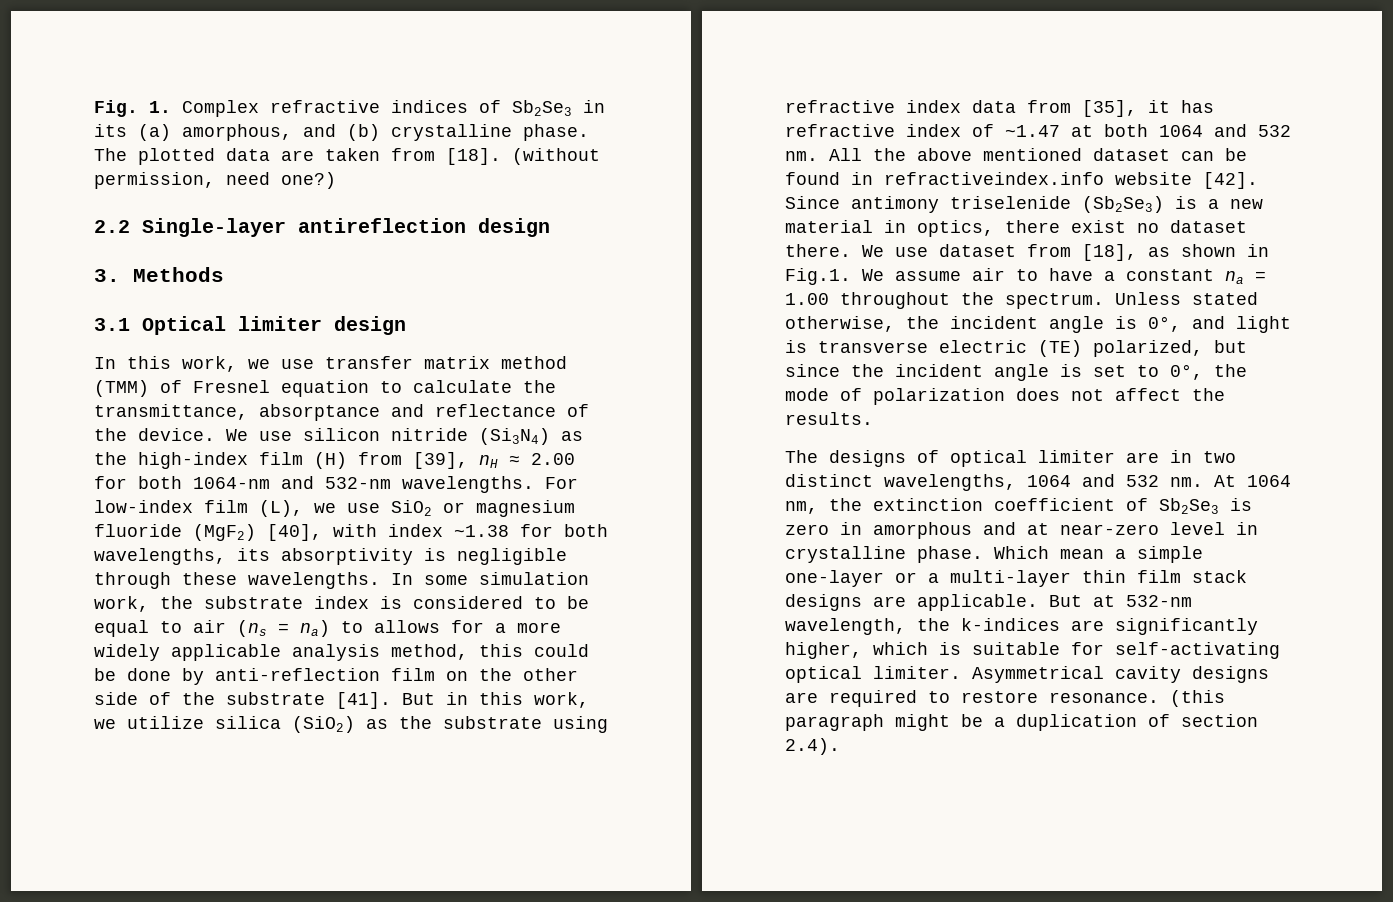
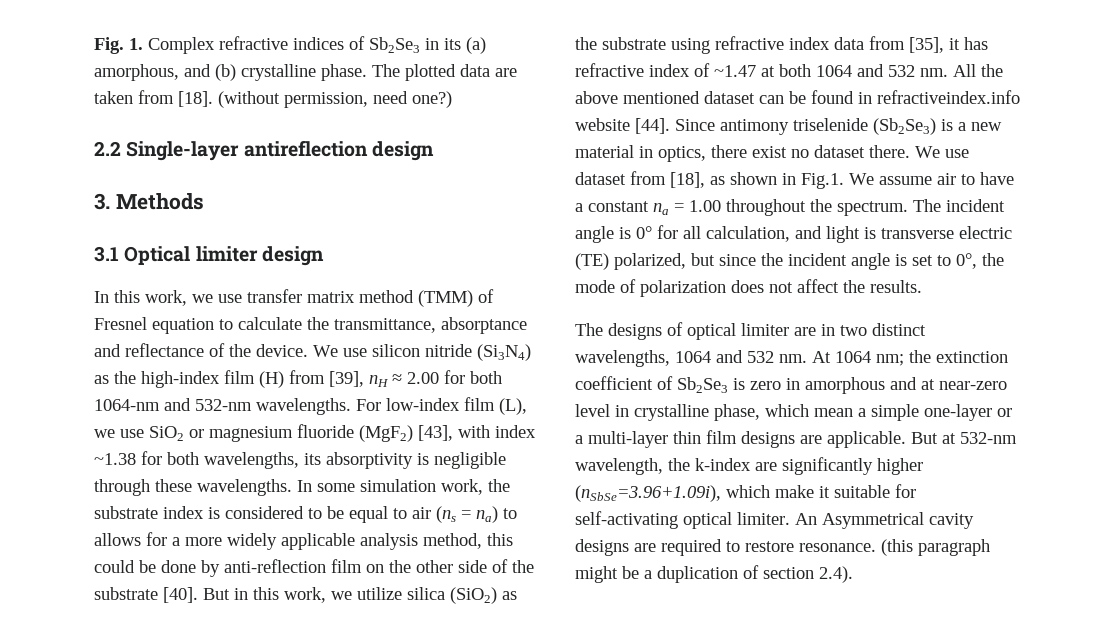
- For low-index film (L), we use SiO2 or magnesium fluoride (MgF2) [40], with index ~1.38 for both wavelengths, its absorptivity is negligible through these wavelengths.
+ For low-index film (L), we use SiO2 or magnesium fluoride (MgF2) [43], with index ~1.38 for both wavelengths, its absorptivity is negligible through these wavelengths.
- In some simulation work, the substrate index is considered to be equal to air (ns = na) to allows for a more widely applicable analysis method, this could be done by anti-reflection film on the other side of the substrate [41].
+ In some simulation work, the substrate index is considered to be equal to air (ns = na) to allows for a more widely applicable analysis method, this could be done by anti-reflection film on the other side of the substrate [40].
- All the above mentioned dataset can be found in refractiveindex.info website [42].
+ All the above mentioned dataset can be found in refractiveindex.info website [44].
- Unless stated otherwise, the incident angle is 0°, and light is transverse electric (TE) polarized, but since the incident angle is set to 0°, the mode of polarization does not affect the results.
+ The incident angle is 0° for all calculation, and light is transverse electric (TE) polarized, but since the incident angle is set to 0°, the mode of polarization does not affect the results.
- At 1064 nm, the extinction coefficient of Sb2Se3 is zero in amorphous and at near-zero level in crystalline phase. Which mean a simple one-layer or a multi-layer thin film stack designs are applicable.
+ At 1064 nm; the extinction coefficient of Sb2Se3 is zero in amorphous and at near-zero level in crystalline phase, which mean a simple one-layer or a multi-layer thin film designs are applicable.
- But at 532-nm wavelength, the k-indices are significantly higher, which is suitable for self-activating optical limiter.
+ But at 532-nm wavelength, the k-index are significantly higher (nSbSe=3.96+1.09i), which make it suitable for self-activating optical limiter.
- Asymmetrical cavity designs are required to restore resonance.
+ An Asymmetrical cavity designs are required to restore resonance.

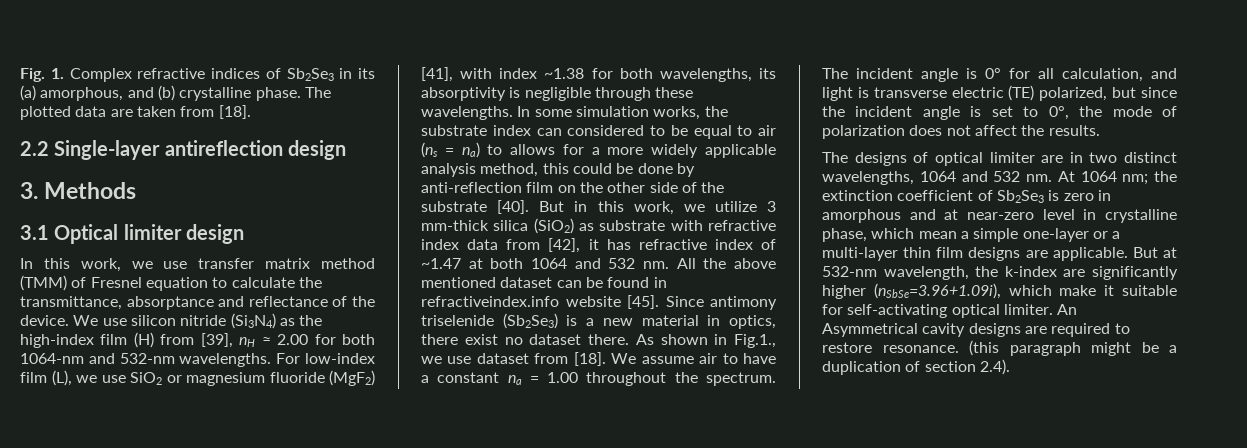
- (without permission, need one?)
- For low-index film (L), we use SiO2 or magnesium fluoride (MgF2) [43], with index ~1.38 for both wavelengths, its absorptivity is negligible through these wavelengths.
+ For low-index film (L), we use SiO2 or magnesium fluoride (MgF2) [41], with index ~1.38 for both wavelengths, its absorptivity is negligible through these wavelengths.
- In some simulation work, the substrate index is considered to be equal to air (ns = na) to allows for a more widely applicable analysis method, this could be done by anti-reflection film on the other side of the substrate [40].
+ In some simulation works, the substrate index can considered to be equal to air (ns = na) to allows for a more widely applicable analysis method, this could be done by anti-reflection film on the other side of the substrate [40].
- But in this work, we utilize silica (SiO2) as the substrate using refractive index data from [35], it has refractive index of ~1.47 at both 1064 and 532 nm.
+ But in this work, we utilize 3 mm-thick silica (SiO2) as substrate with refractive index data from [42], it has refractive index of ~1.47 at both 1064 and 532 nm.
- All the above mentioned dataset can be found in refractiveindex.info website [44].
+ All the above mentioned dataset can be found in refractiveindex.info website [45].
- We use dataset from [18], as shown in Fig.1. We assume air to have a constant na = 1.00 throughout the spectrum.
+ As shown in Fig.1., we use dataset from [18]. We assume air to have a constant na = 1.00 throughout the spectrum.

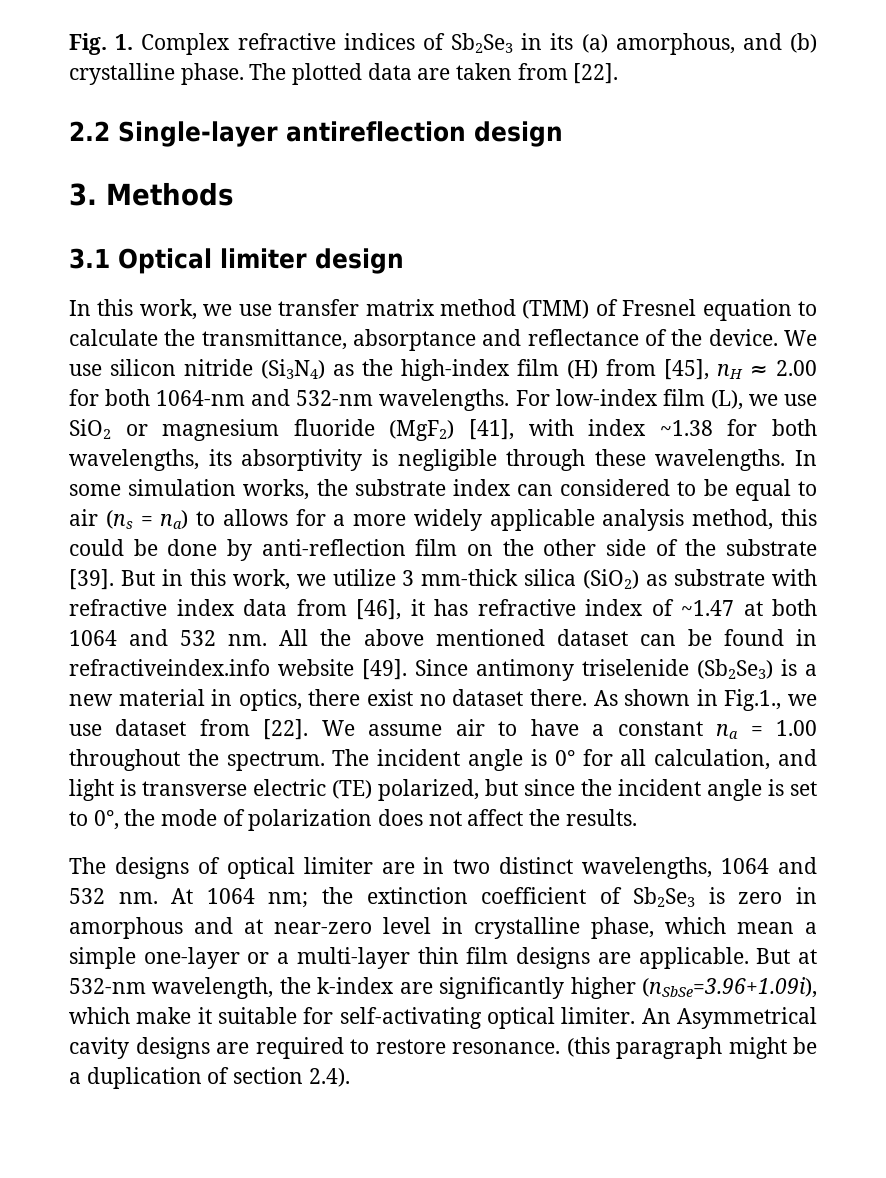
- The plotted data are taken from [18].
+ The plotted data are taken from [22].
- We use silicon nitride (Si3N4) as the high-index film (H) from [39], nH ≈ 2.00 for both 1064-nm and 532-nm wavelengths.
+ We use silicon nitride (Si3N4) as the high-index film (H) from [45], nH ≈ 2.00 for both 1064-nm and 532-nm wavelengths.
- In some simulation works, the substrate index can considered to be equal to air (ns = na) to allows for a more widely applicable analysis method, this could be done by anti-reflection film on the other side of the substrate [40].
+ In some simulation works, the substrate index can considered to be equal to air (ns = na) to allows for a more widely applicable analysis method, this could be done by anti-reflection film on the other side of the substrate [39].
- But in this work, we utilize 3 mm-thick silica (SiO2) as substrate with refractive index data from [42], it has refractive index of ~1.47 at both 1064 and 532 nm.
+ But in this work, we utilize 3 mm-thick silica (SiO2) as substrate with refractive index data from [46], it has refractive index of ~1.47 at both 1064 and 532 nm.
- All the above mentioned dataset can be found in refractiveindex.info website [45].
+ All the above mentioned dataset can be found in refractiveindex.info website [49].
- As shown in Fig.1., we use dataset from [18].
+ As shown in Fig.1., we use dataset from [22].

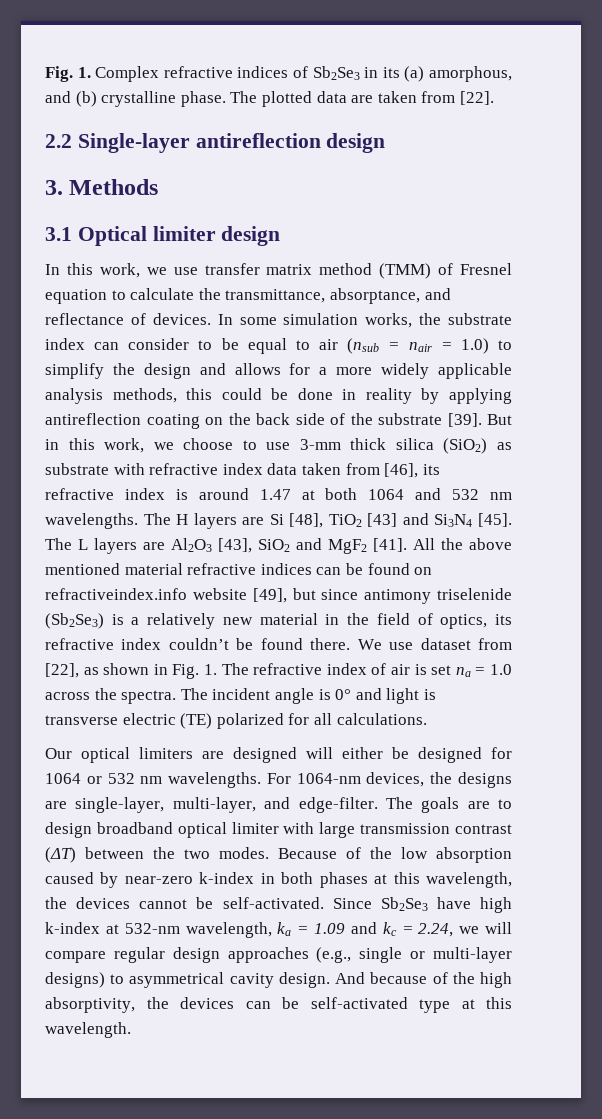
- In this work, we use transfer matrix method (TMM) of Fresnel equation to calculate the transmittance, absorptance and reflectance of the device. We use silicon nitride (Si3N4) as the high-index film (H) from [45], nH ≈ 2.00 for both 1064-nm and 532-nm wavelengths. For low-index film (L), we use SiO2 or magnesium fluoride (MgF2) [41], with index ~1.38 for both wavelengths, its absorptivity is negligible through these wavelengths.
+ In this work, we use transfer matrix method (TMM) of Fresnel equation to calculate the transmittance, absorptance, and reflectance of devices.
- In some simulation works, the substrate index can considered to be equal to air (ns = na) to allows for a more widely applicable analysis method, this could be done by anti-reflection film on the other side of the substrate [39].
+ In some simulation works, the substrate index can consider to be equal to air (nsub = nair = 1.0) to simplify the design and allows for a more widely applicable analysis methods, this could be done in reality by applying antireflection coating on the back side of the substrate [39].
- But in this work, we utilize 3 mm-thick silica (SiO2) as substrate with refractive index data from [46], it has refractive index of ~1.47 at both 1064 and 532 nm.
+ But in this work, we choose to use 3-mm thick silica (SiO2) as substrate with refractive index data taken from [46], its refractive index is around 1.47 at both 1064 and 532 nm wavelengths. The H layers are Si [48], TiO2 [43] and Si3N4 [45]. The L layers are Al2O3 [43], SiO2 and MgF2 [41].
- All the above mentioned dataset can be found in refractiveindex.info website [49]. Since antimony triselenide (Sb2Se3) is a new material in optics, there exist no dataset there. As shown in Fig.1., we use dataset from [22]. We assume air to have a constant na = 1.00 throughout the spectrum.
+ All the above mentioned material refractive indices can be found on refractiveindex.info website [49], but since antimony triselenide (Sb2Se3) is a relatively new material in the field of optics, its refractive index couldn’t be found there. We use dataset from [22], as shown in Fig. 1. The refractive index of air is set na = 1.0 across the spectra.
- The incident angle is 0° for all calculation, and light is transverse electric (TE) polarized, but since the incident angle is set to 0°, the mode of polarization does not affect the results.
- The designs of optical limiter are in two distinct wavelengths, 1064 and 532 nm. At 1064 nm; the extinction coefficient of Sb2Se3 is zero in amorphous and at near-zero level in crystalline phase, which mean a simple one-layer or a multi-layer thin film designs are applicable. But at 532-nm wavelength, the k-index are significantly higher (nSbSe=3.96+1.09i), which make it suitable for self-activating optical limiter. An Asymmetrical cavity designs are required to restore resonance. (this paragraph might be a duplication of section 2.4).
+ The incident angle is 0° and light is transverse electric (TE) polarized for all calculations.
+ Our optical limiters are designed will either be designed for 1064 or 532 nm wavelengths. For 1064-nm devices, the designs are single-layer, multi-layer, and edge-filter. The goals are to design broadband optical limiter with large transmission contrast (ΔT) between the two modes. Because of the low absorption caused by near-zero k-index in both phases at this wavelength, the devices cannot be self-activated. Since Sb2Se3 have high k-index at 532-nm wavelength, ka = 1.09 and kc = 2.24, we will compare regular design approaches (e.g., single or multi-layer designs) to asymmetrical cavity design. And because of the high absorptivity, the devices can be self-activated type at this wavelength.

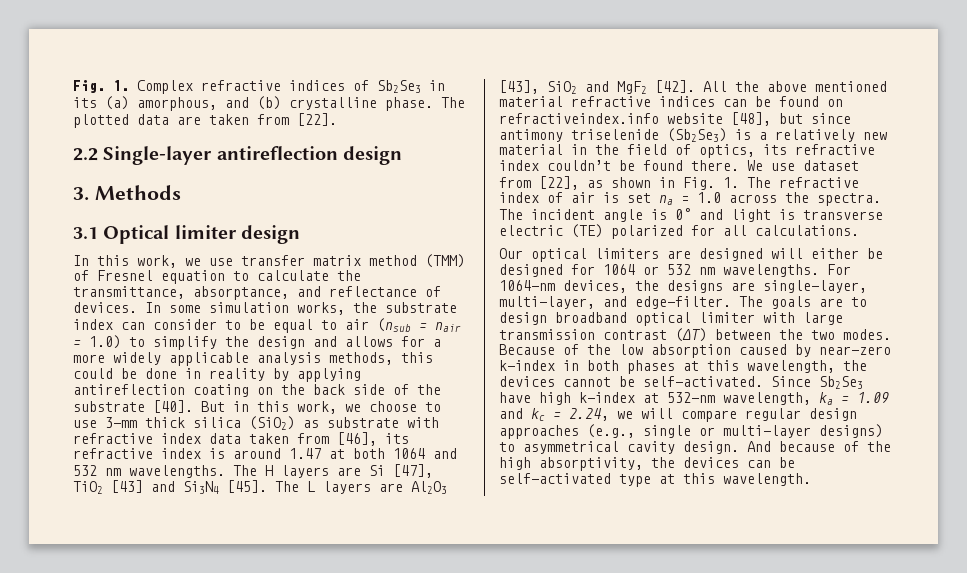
- In some simulation works, the substrate index can consider to be equal to air (nsub = nair = 1.0) to simplify the design and allows for a more widely applicable analysis methods, this could be done in reality by applying antireflection coating on the back side of the substrate [39].
+ In some simulation works, the substrate index can consider to be equal to air (nsub = nair = 1.0) to simplify the design and allows for a more widely applicable analysis methods, this could be done in reality by applying antireflection coating on the back side of the substrate [40].
- The H layers are Si [48], TiO2 [43] and Si3N4 [45].
+ The H layers are Si [47], TiO2 [43] and Si3N4 [45].
- The L layers are Al2O3 [43], SiO2 and MgF2 [41].
+ The L layers are Al2O3 [43], SiO2 and MgF2 [42].
- All the above mentioned material refractive indices can be found on refractiveindex.info website [49], but since antimony triselenide (Sb2Se3) is a relatively new material in the field of optics, its refractive index couldn’t be found there.
+ All the above mentioned material refractive indices can be found on refractiveindex.info website [48], but since antimony triselenide (Sb2Se3) is a relatively new material in the field of optics, its refractive index couldn’t be found there.

